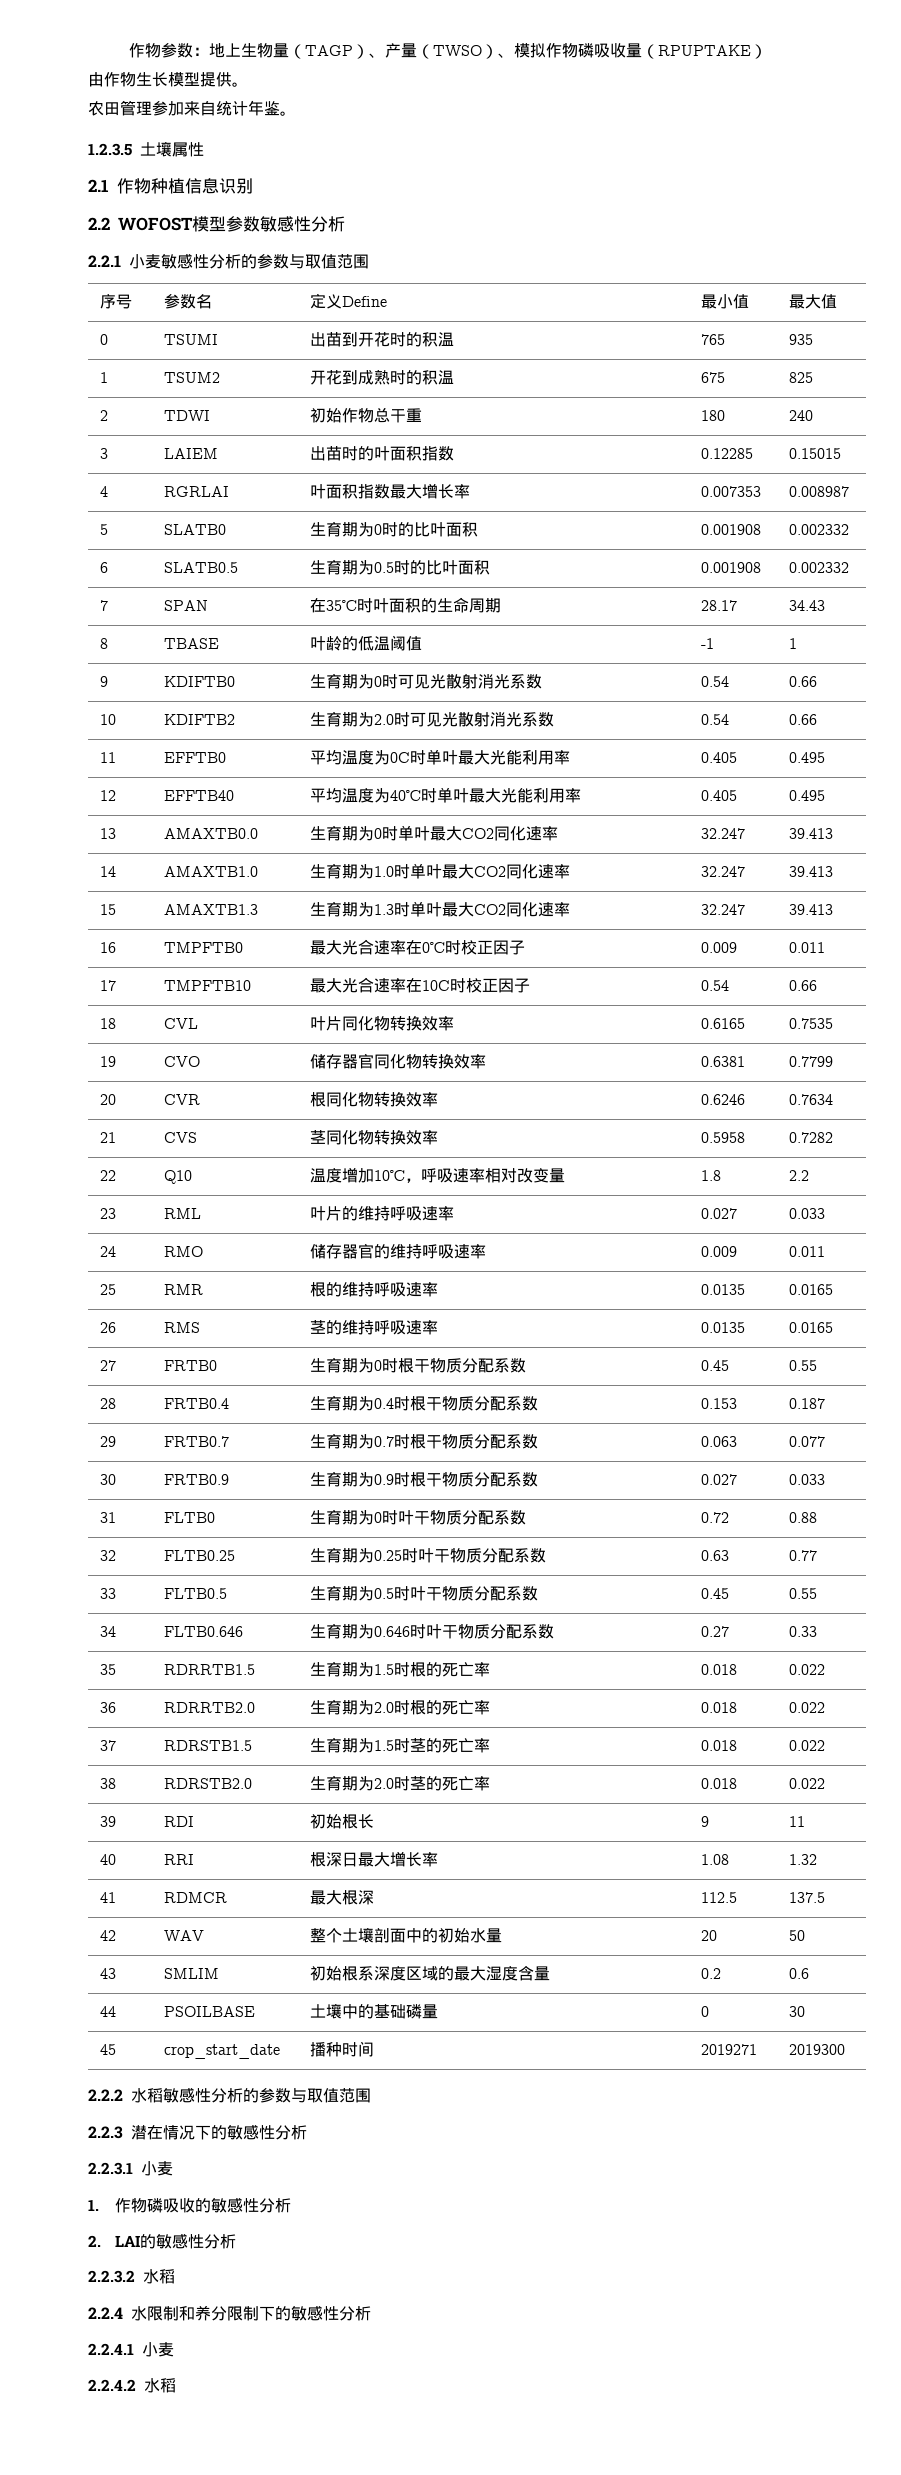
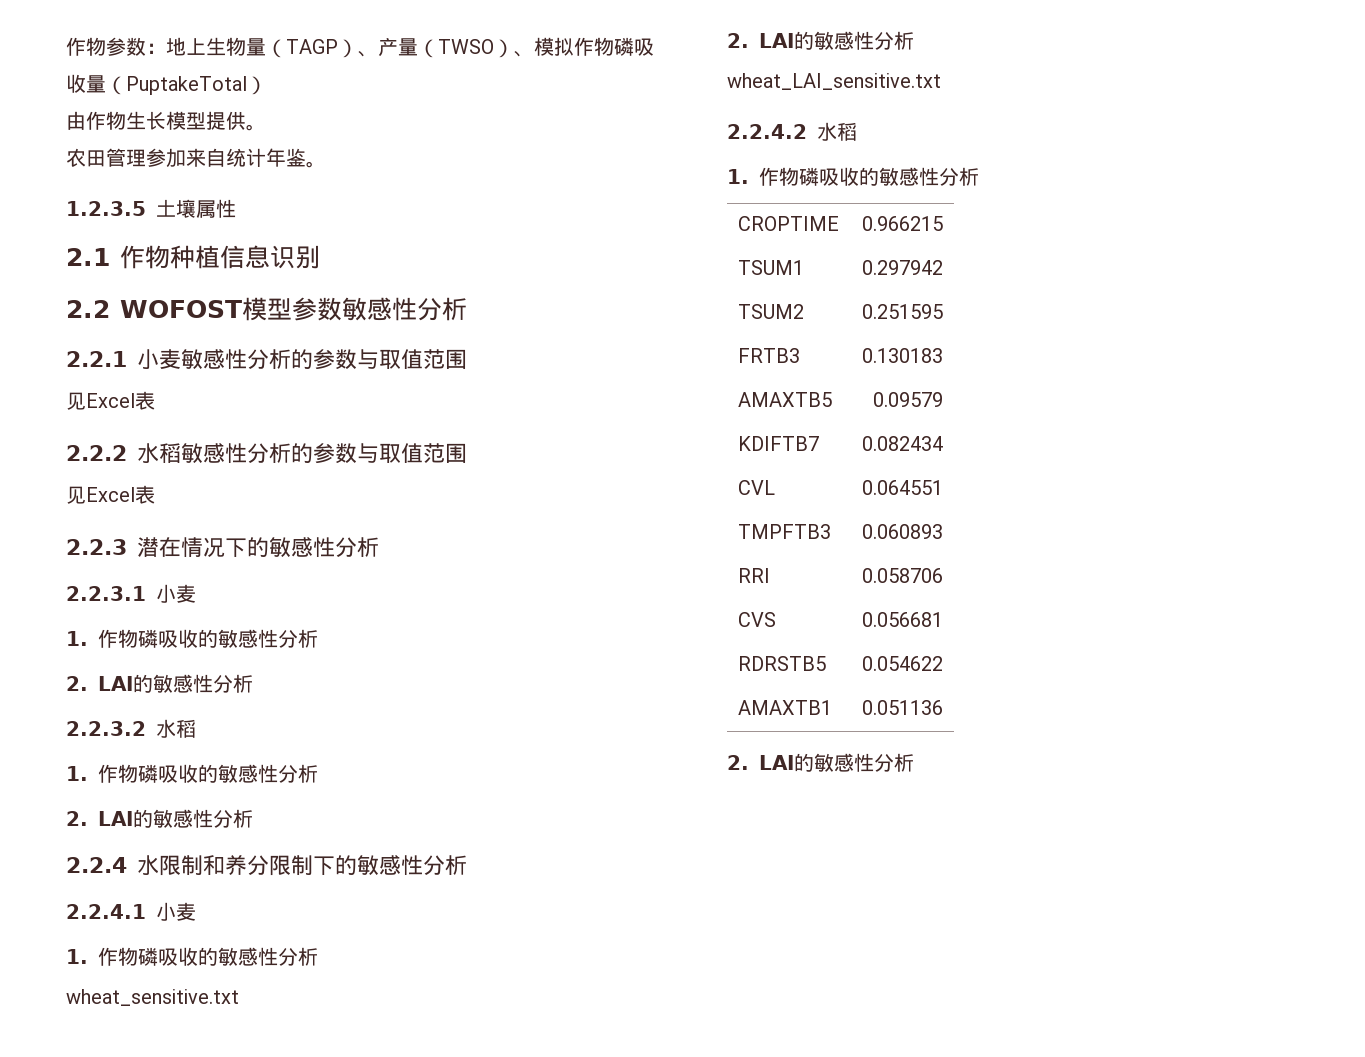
- 作物参数：地上生物量（TAGP）、产量（TWSO）、模拟作物磷吸收量（RPUPTAKE）
+ 作物参数：地上生物量（TAGP）、产量（TWSO）、模拟作物磷吸收量（PuptakeTotal）
  2.2.1小麦敏感性分析的参数与取值范围
- 序号 | 参数名 | 定义Define | 最小值 | 最大值
- 0 | TSUMI | 出苗到开花时的积温 | 765 | 935
- 1 | TSUM2 | 开花到成熟时的积温 | 675 | 825
- 2 | TDWI | 初始作物总干重 | 180 | 240
- 3 | LAIEM | 出苗时的叶面积指数 | 0.12285 | 0.15015
- 4 | RGRLAI | 叶面积指数最大增长率 | 0.007353 | 0.008987
- 5 | SLATB0 | 生育期为0时的比叶面积 | 0.001908 | 0.002332
- 6 | SLATB0.5 | 生育期为0.5时的比叶面积 | 0.001908 | 0.002332
- 7 | SPAN | 在35℃时叶面积的生命周期 | 28.17 | 34.43
- 8 | TBASE | 叶龄的低温阈值 | -1 | 1
- 9 | KDIFTB0 | 生育期为0时可见光散射消光系数 | 0.54 | 0.66
- 10 | KDIFTB2 | 生育期为2.0时可见光散射消光系数 | 0.54 | 0.66
- 11 | EFFTB0 | 平均温度为0C时单叶最大光能利用率 | 0.405 | 0.495
- 12 | EFFTB40 | 平均温度为40℃时单叶最大光能利用率 | 0.405 | 0.495
- 13 | AMAXTB0.0 | 生育期为0时单叶最大CO2同化速率 | 32.247 | 39.413
- 14 | AMAXTB1.0 | 生育期为1.0时单叶最大CO2同化速率 | 32.247 | 39.413
- 15 | AMAXTB1.3 | 生育期为1.3时单叶最大CO2同化速率 | 32.247 | 39.413
- 16 | TMPFTB0 | 最大光合速率在0℃时校正因子 | 0.009 | 0.011
- 17 | TMPFTB10 | 最大光合速率在10C时校正因子 | 0.54 | 0.66
- 18 | CVL | 叶片同化物转换效率 | 0.6165 | 0.7535
- 19 | CVO | 储存器官同化物转换效率 | 0.6381 | 0.7799
- 20 | CVR | 根同化物转换效率 | 0.6246 | 0.7634
- 21 | CVS | 茎同化物转换效率 | 0.5958 | 0.7282
- 22 | Q10 | 温度增加10℃，呼吸速率相对改变量 | 1.8 | 2.2
- 23 | RML | 叶片的维持呼吸速率 | 0.027 | 0.033
- 24 | RMO | 储存器官的维持呼吸速率 | 0.009 | 0.011
- 25 | RMR | 根的维持呼吸速率 | 0.0135 | 0.0165
- 26 | RMS | 茎的维持呼吸速率 | 0.0135 | 0.0165
- 27 | FRTB0 | 生育期为0时根干物质分配系数 | 0.45 | 0.55
- 28 | FRTB0.4 | 生育期为0.4时根干物质分配系数 | 0.153 | 0.187
- 29 | FRTB0.7 | 生育期为0.7时根干物质分配系数 | 0.063 | 0.077
- 30 | FRTB0.9 | 生育期为0.9时根干物质分配系数 | 0.027 | 0.033
- 31 | FLTB0 | 生育期为0时叶干物质分配系数 | 0.72 | 0.88
- 32 | FLTB0.25 | 生育期为0.25时叶干物质分配系数 | 0.63 | 0.77
- 33 | FLTB0.5 | 生育期为0.5时叶干物质分配系数 | 0.45 | 0.55
- 34 | FLTB0.646 | 生育期为0.646时叶干物质分配系数 | 0.27 | 0.33
- 35 | RDRRTB1.5 | 生育期为1.5时根的死亡率 | 0.018 | 0.022
- 36 | RDRRTB2.0 | 生育期为2.0时根的死亡率 | 0.018 | 0.022
- 37 | RDRSTB1.5 | 生育期为1.5时茎的死亡率 | 0.018 | 0.022
- 38 | RDRSTB2.0 | 生育期为2.0时茎的死亡率 | 0.018 | 0.022
- 39 | RDI | 初始根长 | 9 | 11
- 40 | RRI | 根深日最大增长率 | 1.08 | 1.32
- 41 | RDMCR | 最大根深 | 112.5 | 137.5
- 42 | WAV | 整个土壤剖面中的初始水量 | 20 | 50
- 43 | SMLIM | 初始根系深度区域的最大湿度含量 | 0.2 | 0.6
- 44 | PSOILBASE | 土壤中的基础磷量 | 0 | 30
- 45 | crop_start_date | 播种时间 | 2019271 | 2019300
+ 见Excel表
  2.2.2水稻敏感性分析的参数与取值范围
+ 见Excel表
  2.2.3.2水稻
+ 1.作物磷吸收的敏感性分析
+ 2. LAI的敏感性分析
  2.2.4.1小麦
+ 1.作物磷吸收的敏感性分析
+ wheat_sensitive.txt
+ 2. LAI的敏感性分析
+ wheat_LAI_sensitive.txt
  2.2.4.2水稻
+ 1.作物磷吸收的敏感性分析
+ CROPTIME | 0.966215
+ TSUM1 | 0.297942
+ TSUM2 | 0.251595
+ FRTB3 | 0.130183
+ AMAXTB5 | 0.09579
+ KDIFTB7 | 0.082434
+ CVL | 0.064551
+ TMPFTB3 | 0.060893
+ RRI | 0.058706
+ CVS | 0.056681
+ RDRSTB5 | 0.054622
+ AMAXTB1 | 0.051136
+ 2. LAI的敏感性分析

